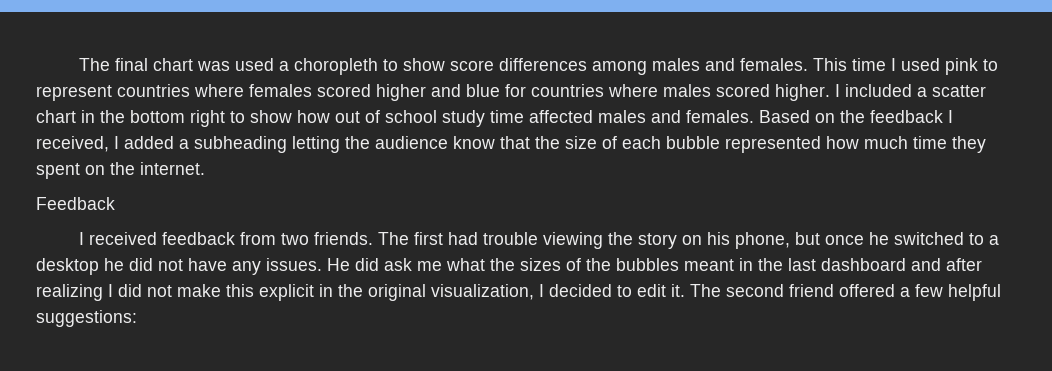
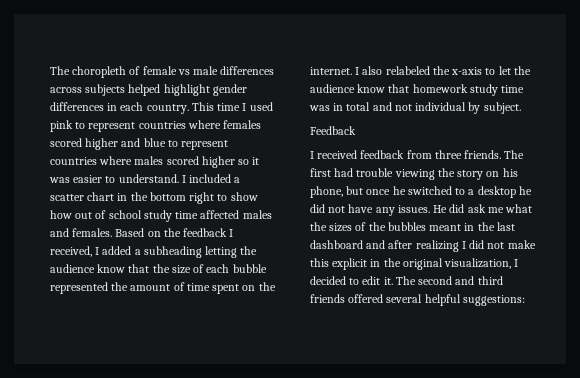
- The final chart was used a choropleth to show score differences among males and females.
+ The choropleth of female vs male differences across subjects helped highlight gender differences in each country.
- This time I used pink to represent countries where females scored higher and blue for countries where males scored higher.
+ This time I used pink to represent countries where females scored higher and blue to represent countries where males scored higher so it was easier to understand.
- Based on the feedback I received, I added a subheading letting the audience know that the size of each bubble represented how much time they spent on the internet.
+ Based on the feedback I received, I added a subheading letting the audience know that the size of each bubble represented the amount of time spent on the internet. I also relabeled the x-axis to let the audience know that homework study time was in total and not individual by subject.
- I received feedback from two friends.
+ I received feedback from three friends.
- The second friend offered a few helpful suggestions:
+ The second and third friends offered several helpful suggestions:

